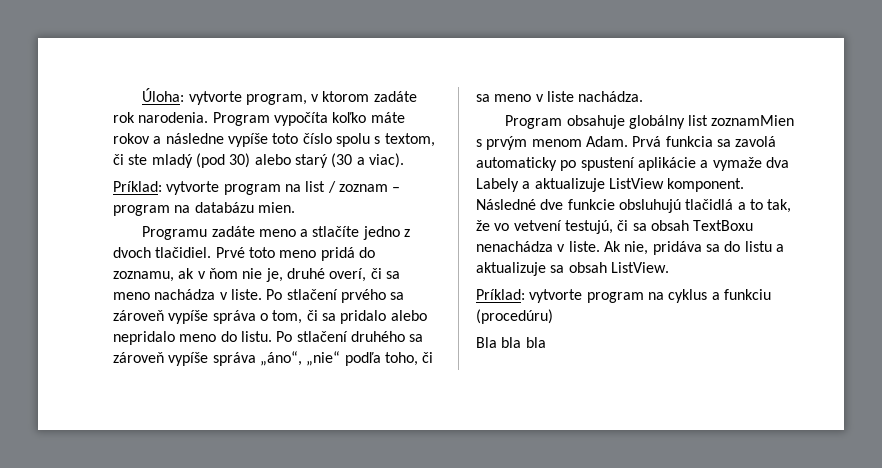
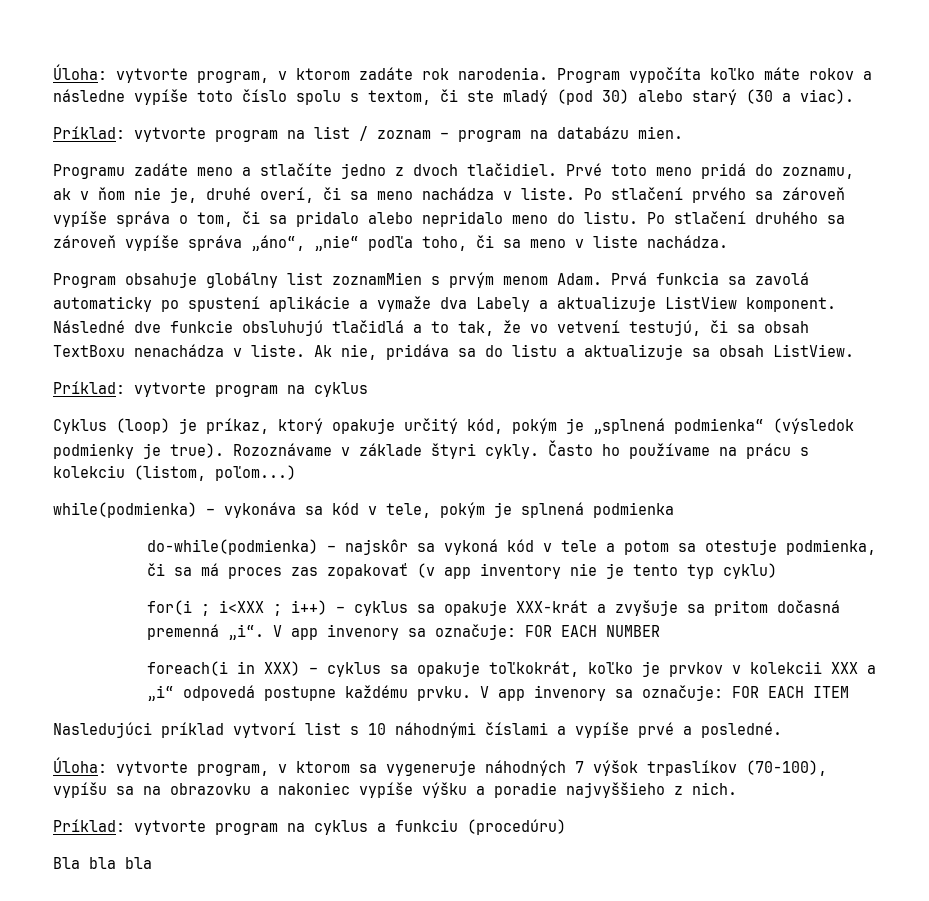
  Ak nie, pridáva sa do listu a aktualizuje sa obsah ListView.
+ Príklad: vytvorte program na cyklus
+ Cyklus (loop) je príkaz, ktorý opakuje určitý kód, pokým je „splnená podmienka“ (výsledok podmienky je true). Rozoznávame v základe štyri cykly. Často ho používame na prácu s kolekciu (listom, poľom...)
+ while(podmienka) – vykonáva sa kód v tele, pokým je splnená podmienka
+ do-while(podmienka) – najskôr sa vykoná kód v tele a potom sa otestuje podmienka, či sa má proces zas zopakovať (v app inventory nie je tento typ cyklu)
+ for(i ; i<XXX ; i++) – cyklus sa opakuje XXX-krát a zvyšuje sa pritom dočasná premenná „i“. V app invenory sa označuje: FOR EACH NUMBER
+ foreach(i in XXX) – cyklus sa opakuje toľkokrát, koľko je prvkov v kolekcii XXX a „i“ odpovedá postupne každému prvku. V app invenory sa označuje: FOR EACH ITEM
+ Nasledujúci príklad vytvorí list s 10 náhodnými číslami a vypíše prvé a posledné.
+ Úloha: vytvorte program, v ktorom sa vygeneruje náhodných 7 výšok trpaslíkov (70-100), vypíšu sa na obrazovku a nakoniec vypíše výšku a poradie najvyššieho z nich.

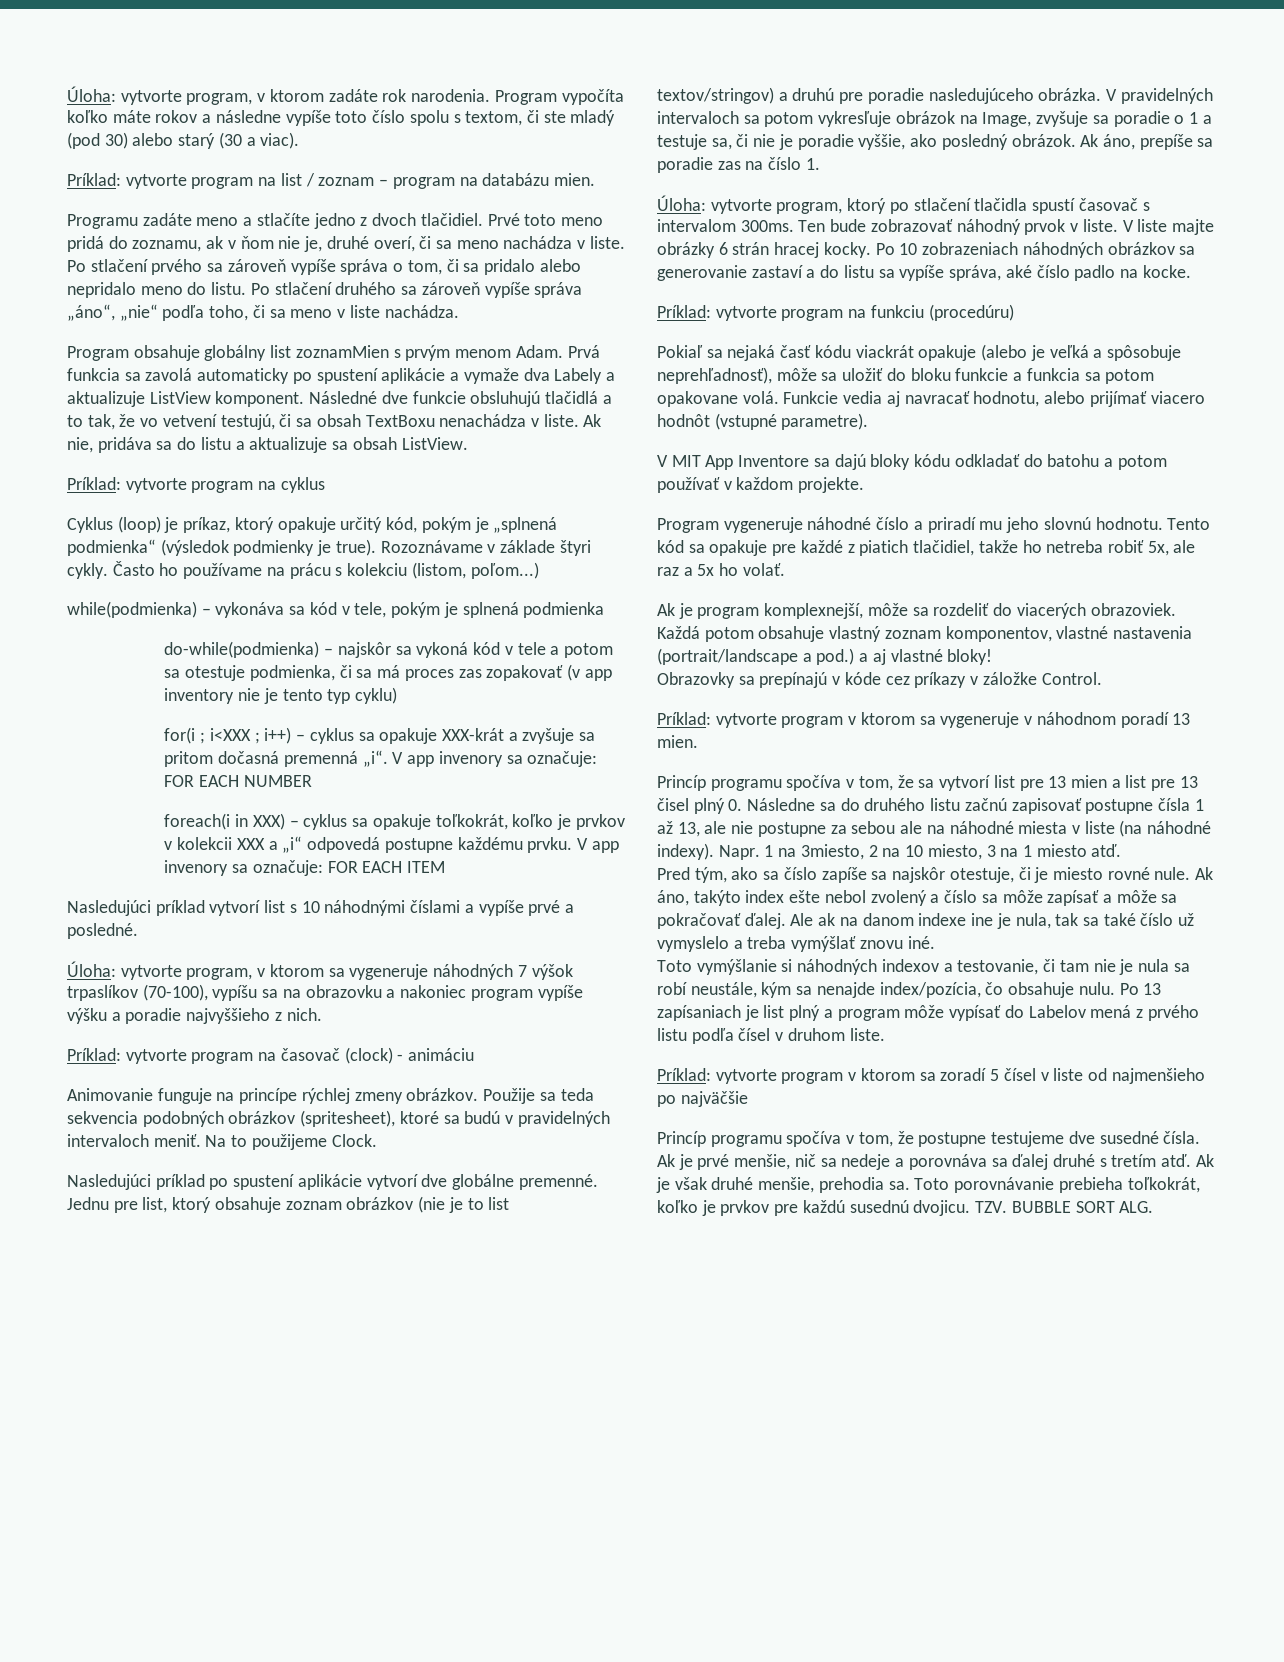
- Úloha: vytvorte program, v ktorom sa vygeneruje náhodných 7 výšok trpaslíkov (70-100), vypíšu sa na obrazovku a nakoniec vypíše výšku a poradie najvyššieho z nich.
+ Úloha: vytvorte program, v ktorom sa vygeneruje náhodných 7 výšok trpaslíkov (70-100), vypíšu sa na obrazovku a nakoniec program vypíše výšku a poradie najvyššieho z nich.
- Príklad: vytvorte program na cyklus a funkciu (procedúru)
- Bla bla bla
+ Príklad: vytvorte program na časovač (clock) - animáciu
+ Animovanie funguje na princípe rýchlej zmeny obrázkov. Použije sa teda sekvencia podobných obrázkov (spritesheet), ktoré sa budú v pravidelných intervaloch meniť. Na to použijeme Clock.
+ Nasledujúci príklad po spustení aplikácie vytvorí dve globálne premenné. Jednu pre list, ktorý obsahuje zoznam obrázkov (nie je to list textov/stringov) a druhú pre poradie nasledujúceho obrázka. V pravidelných intervaloch sa potom vykresľuje obrázok na Image, zvyšuje sa poradie o 1 a testuje sa, či nie je poradie vyššie, ako posledný obrázok. Ak áno, prepíše sa poradie zas na číslo 1.
+ Úloha: vytvorte program, ktorý po stlačení tlačidla spustí časovač s intervalom 300ms. Ten bude zobrazovať náhodný prvok v liste. V liste majte obrázky 6 strán hracej kocky. Po 10 zobrazeniach náhodných obrázkov sa generovanie zastaví a do listu sa vypíše správa, aké číslo padlo na kocke.
+ Príklad: vytvorte program na funkciu (procedúru)
+ Pokiaľ sa nejaká časť kódu viackrát opakuje (alebo je veľká a spôsobuje neprehľadnosť), môže sa uložiť do bloku funkcie a funkcia sa potom opakovane volá. Funkcie vedia aj navracať hodnotu, alebo prijímať viacero hodnôt (vstupné parametre).
+ V MIT App Inventore sa dajú bloky kódu odkladať do batohu a potom používať v každom projekte.
+ Program vygeneruje náhodné číslo a priradí mu jeho slovnú hodnotu. Tento kód sa opakuje pre každé z piatich tlačidiel, takže ho netreba robiť 5x, ale raz a 5x ho volať.
+ Ak je program komplexnejší, môže sa rozdeliť do viacerých obrazoviek. Každá potom obsahuje vlastný zoznam komponentov, vlastné nastavenia (portrait/landscape a pod.) a aj vlastné bloky!
+ Obrazovky sa prepínajú v kóde cez príkazy v záložke Control.
+ Príklad: vytvorte program v ktorom sa vygeneruje v náhodnom poradí 13 mien.
+ Princíp programu spočíva v tom, že sa vytvorí list pre 13 mien a list pre 13 čisel plný 0. Následne sa do druhého listu začnú zapisovať postupne čísla 1 až 13, ale nie postupne za sebou ale na náhodné miesta v liste (na náhodné indexy). Napr. 1 na 3miesto, 2 na 10 miesto, 3 na 1 miesto atď.
+ Pred tým, ako sa číslo zapíše sa najskôr otestuje, či je miesto rovné nule. Ak áno, takýto index ešte nebol zvolený a číslo sa môže zapísať a môže sa pokračovať ďalej. Ale ak na danom indexe ine je nula, tak sa také číslo už vymyslelo a treba vymýšlať znovu iné.
+ Toto vymýšlanie si náhodných indexov a testovanie, či tam nie je nula sa robí neustále, kým sa nenajde index/pozícia, čo obsahuje nulu. Po 13 zapísaniach je list plný a program môže vypísať do Labelov mená z prvého listu podľa čísel v druhom liste.
+ Príklad: vytvorte program v ktorom sa zoradí 5 čísel v liste od najmenšieho po najväčšie
+ Princíp programu spočíva v tom, že postupne testujeme dve susedné čísla. Ak je prvé menšie, nič sa nedeje a porovnáva sa ďalej druhé s tretím atď. Ak je však druhé menšie, prehodia sa. Toto porovnávanie prebieha toľkokrát, koľko je prvkov pre každú susednú dvojicu. TZV. BUBBLE SORT ALG.

